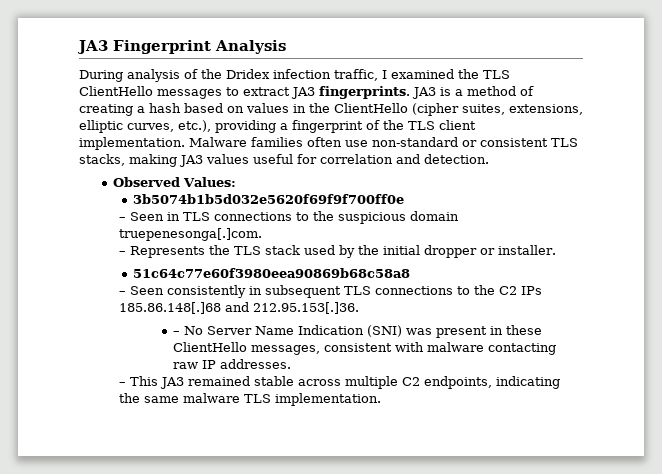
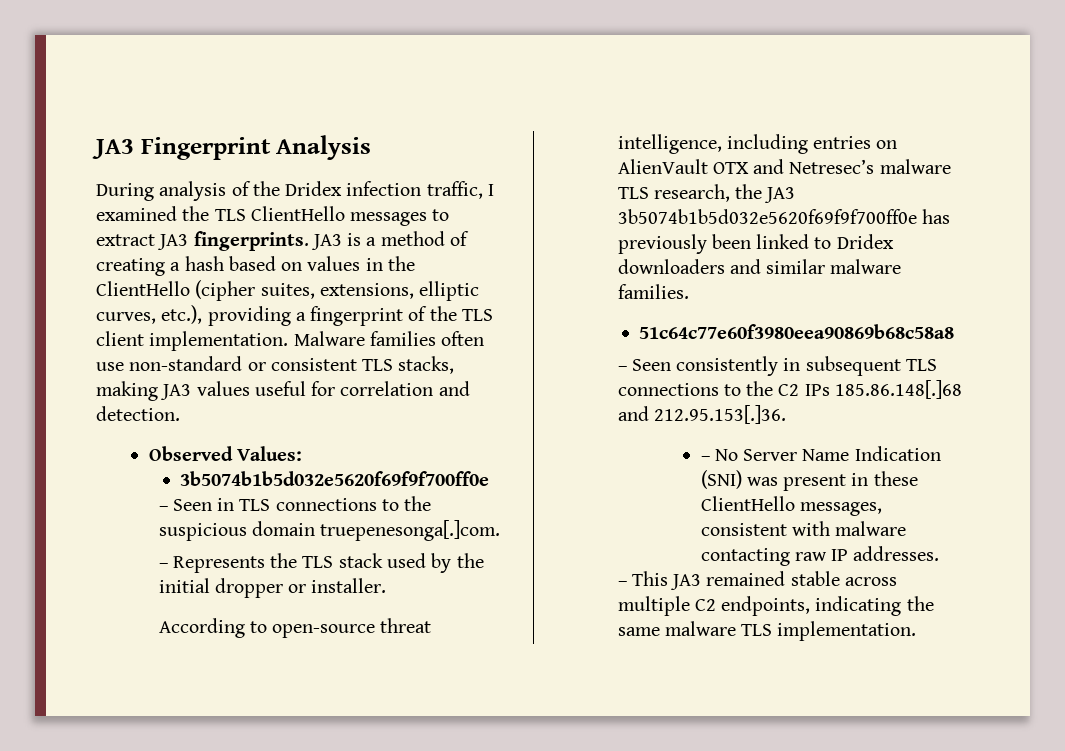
+ According to open-source threat intelligence, including entries on AlienVault OTX and Netresec’s malware TLS research, the JA3 3b5074b1b5d032e5620f69f9f700ff0e has previously been linked to Dridex downloaders and similar malware families.

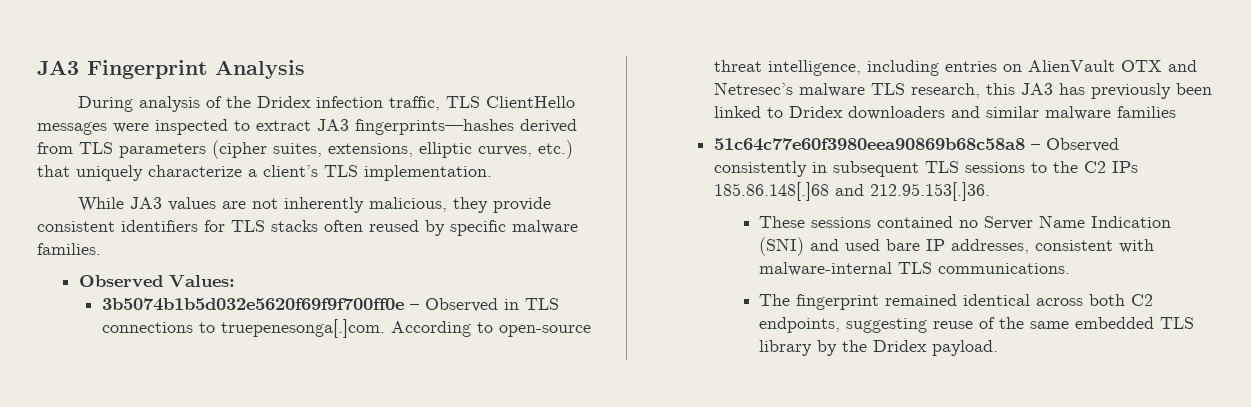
- During analysis of the Dridex infection traffic, I examined the TLS ClientHello messages to extract JA3 fingerprints. JA3 is a method of creating a hash based on values in the ClientHello (cipher suites, extensions, elliptic curves, etc.), providing a fingerprint of the TLS client implementation. Malware families often use non-standard or consistent TLS stacks, making JA3 values useful for correlation and detection.
+ During analysis of the Dridex infection traffic, TLS ClientHello messages were inspected to extract JA3 fingerprints—hashes derived from TLS parameters (cipher suites, extensions, elliptic curves, etc.) that uniquely characterize a client’s TLS implementation.
+ While JA3 values are not inherently malicious, they provide consistent identifiers for TLS stacks often reused by specific malware families.
  Observed Values:
- 3b5074b1b5d032e5620f69f9f700ff0e
- – Seen in TLS connections to the suspicious domain truepenesonga[.]com.
- – Represents the TLS stack used by the initial dropper or installer.
- According to open-source threat intelligence, including entries on AlienVault OTX and Netresec’s malware TLS research, the JA3 3b5074b1b5d032e5620f69f9f700ff0e has previously been linked to Dridex downloaders and similar malware families.
+ 3b5074b1b5d032e5620f69f9f700ff0e – Observed in TLS connections to truepenesonga[.]com. According to open-source threat intelligence, including entries on AlienVault OTX and Netresec’s malware TLS research, this JA3 has previously been linked to Dridex downloaders and similar malware families
- 51c64c77e60f3980eea90869b68c58a8
- – Seen consistently in subsequent TLS connections to the C2 IPs 185.86.148[.]68 and 212.95.153[.]36.
+ 51c64c77e60f3980eea90869b68c58a8 – Observed consistently in subsequent TLS sessions to the C2 IPs 185.86.148[.]68 and 212.95.153[.]36.
- – No Server Name Indication (SNI) was present in these ClientHello messages, consistent with malware contacting raw IP addresses.
- – This JA3 remained stable across multiple C2 endpoints, indicating the same malware TLS implementation.
+ These sessions contained no Server Name Indication (SNI) and used bare IP addresses, consistent with malware-internal TLS communications.
+ The fingerprint remained identical across both C2 endpoints, suggesting reuse of the same embedded TLS library by the Dridex payload.

